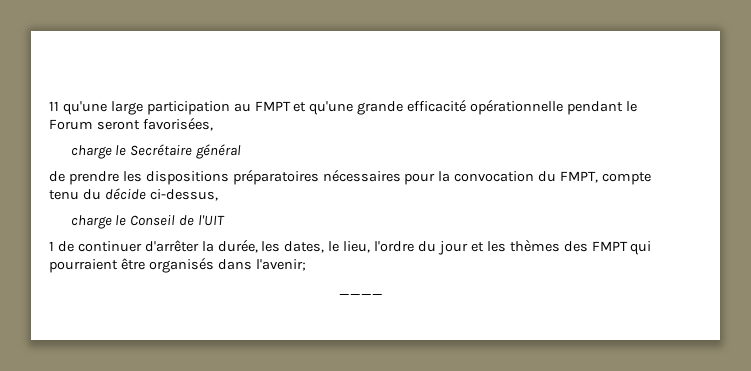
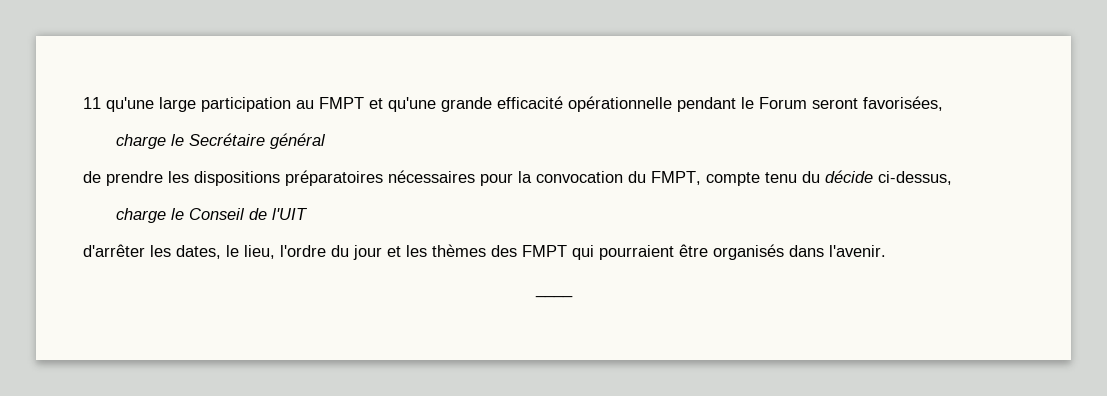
- 1 de continuer d'arrêter la durée, les dates, le lieu, l'ordre du jour et les thèmes des FMPT qui pourraient être organisés dans l'avenir;
+ d'arrêter les dates, le lieu, l'ordre du jour et les thèmes des FMPT qui pourraient être organisés dans l'avenir.

